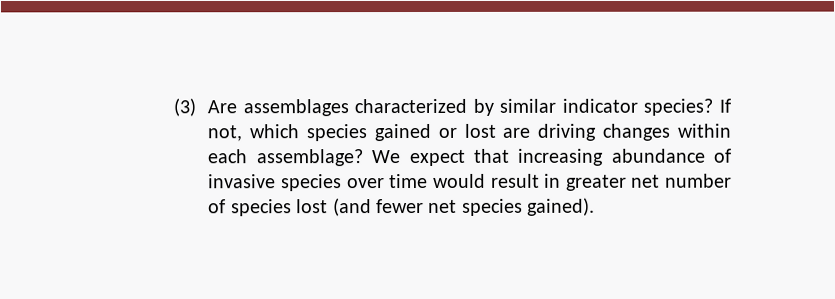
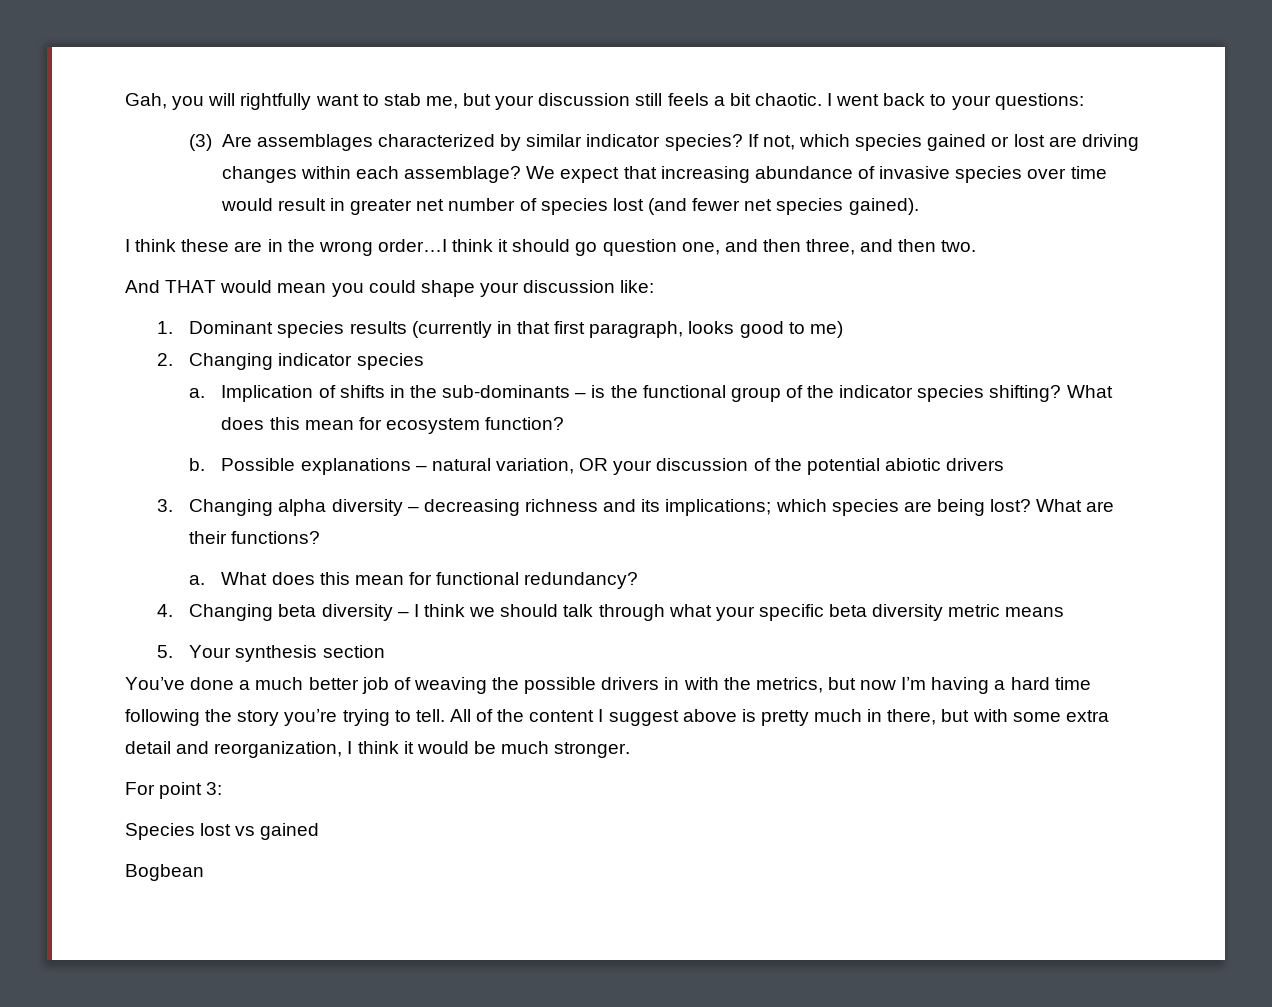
+ Gah, you will rightfully want to stab me, but your discussion still feels a bit chaotic. I went back to your questions:
+ I think these are in the wrong order…I think it should go question one, and then three, and then two.
+ And THAT would mean you could shape your discussion like:
+ 1. Dominant species results (currently in that first paragraph, looks good to me)
+ 2. Changing indicator species
+ a. Implication of shifts in the sub-dominants – is the functional group of the indicator species shifting? What does this mean for ecosystem function?
+ b. Possible explanations – natural variation, OR your discussion of the potential abiotic drivers
+ 3. Changing alpha diversity – decreasing richness and its implications; which species are being lost? What are their functions?
+ a. What does this mean for functional redundancy?
+ 4. Changing beta diversity – I think we should talk through what your specific beta diversity metric means
+ 5. Your synthesis section
+ You’ve done a much better job of weaving the possible drivers in with the metrics, but now I’m having a hard time following the story you’re trying to tell. All of the content I suggest above is pretty much in there, but with some extra detail and reorganization, I think it would be much stronger.
+ For point 3:
+ Species lost vs gained
+ Bogbean

